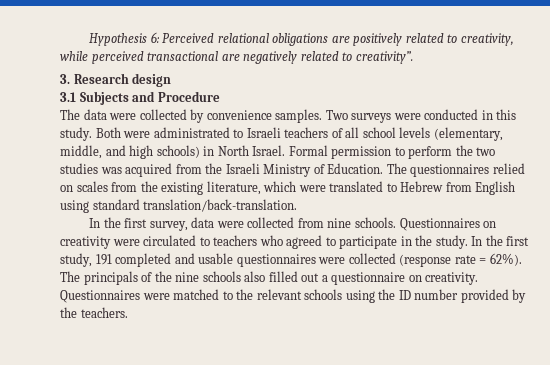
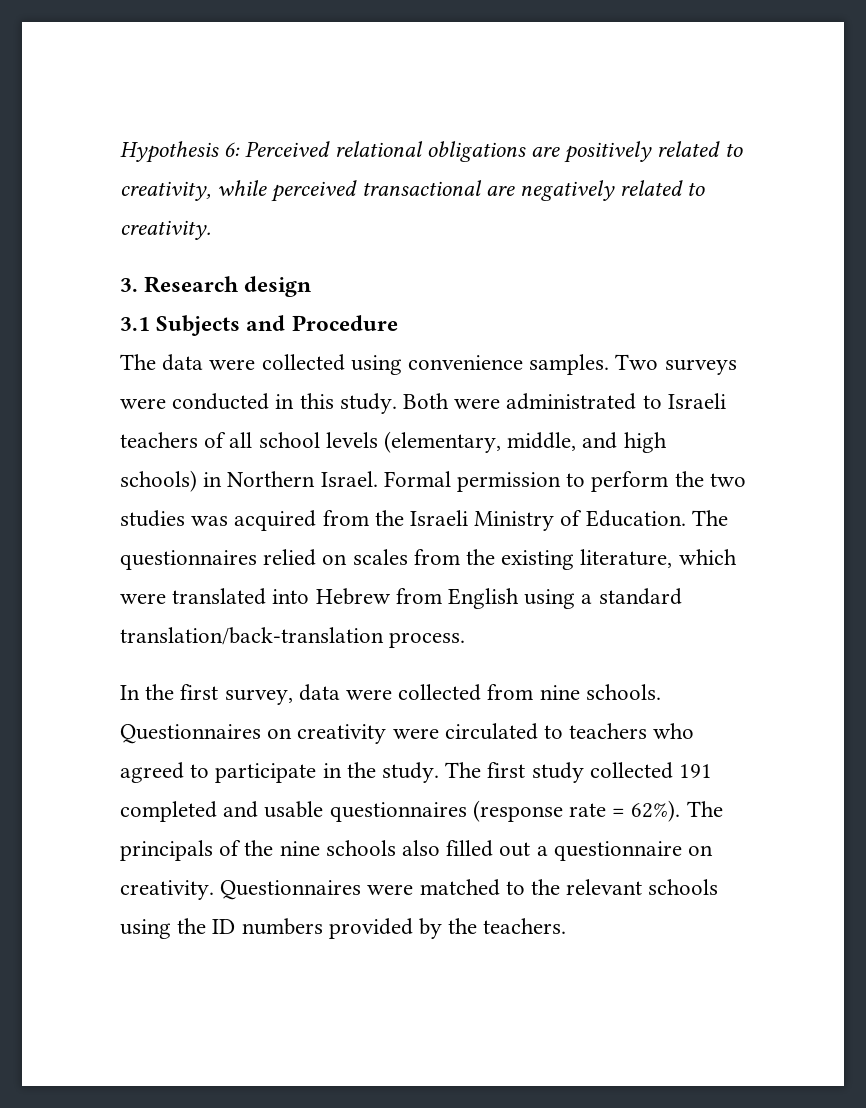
- Hypothesis 6: Perceived relational obligations are positively related to creativity, while perceived transactional are negatively related to creativity”.
+ Hypothesis 6: Perceived relational obligations are positively related to creativity, while perceived transactional are negatively related to creativity.
- The data were collected by convenience samples.
+ The data were collected using convenience samples.
- Both were administrated to Israeli teachers of all school levels (elementary, middle, and high schools) in North Israel.
+ Both were administrated to Israeli teachers of all school levels (elementary, middle, and high schools) in Northern Israel.
- The questionnaires relied on scales from the existing literature, which were translated to Hebrew from English using standard translation/back-translation.
+ The questionnaires relied on scales from the existing literature, which were translated into Hebrew from English using a standard translation/back-translation process.
- In the first study, 191 completed and usable questionnaires were collected (response rate = 62%).
+ The first study collected 191 completed and usable questionnaires (response rate = 62%).
- Questionnaires were matched to the relevant schools using the ID number provided by the teachers.
+ Questionnaires were matched to the relevant schools using the ID numbers provided by the teachers.

